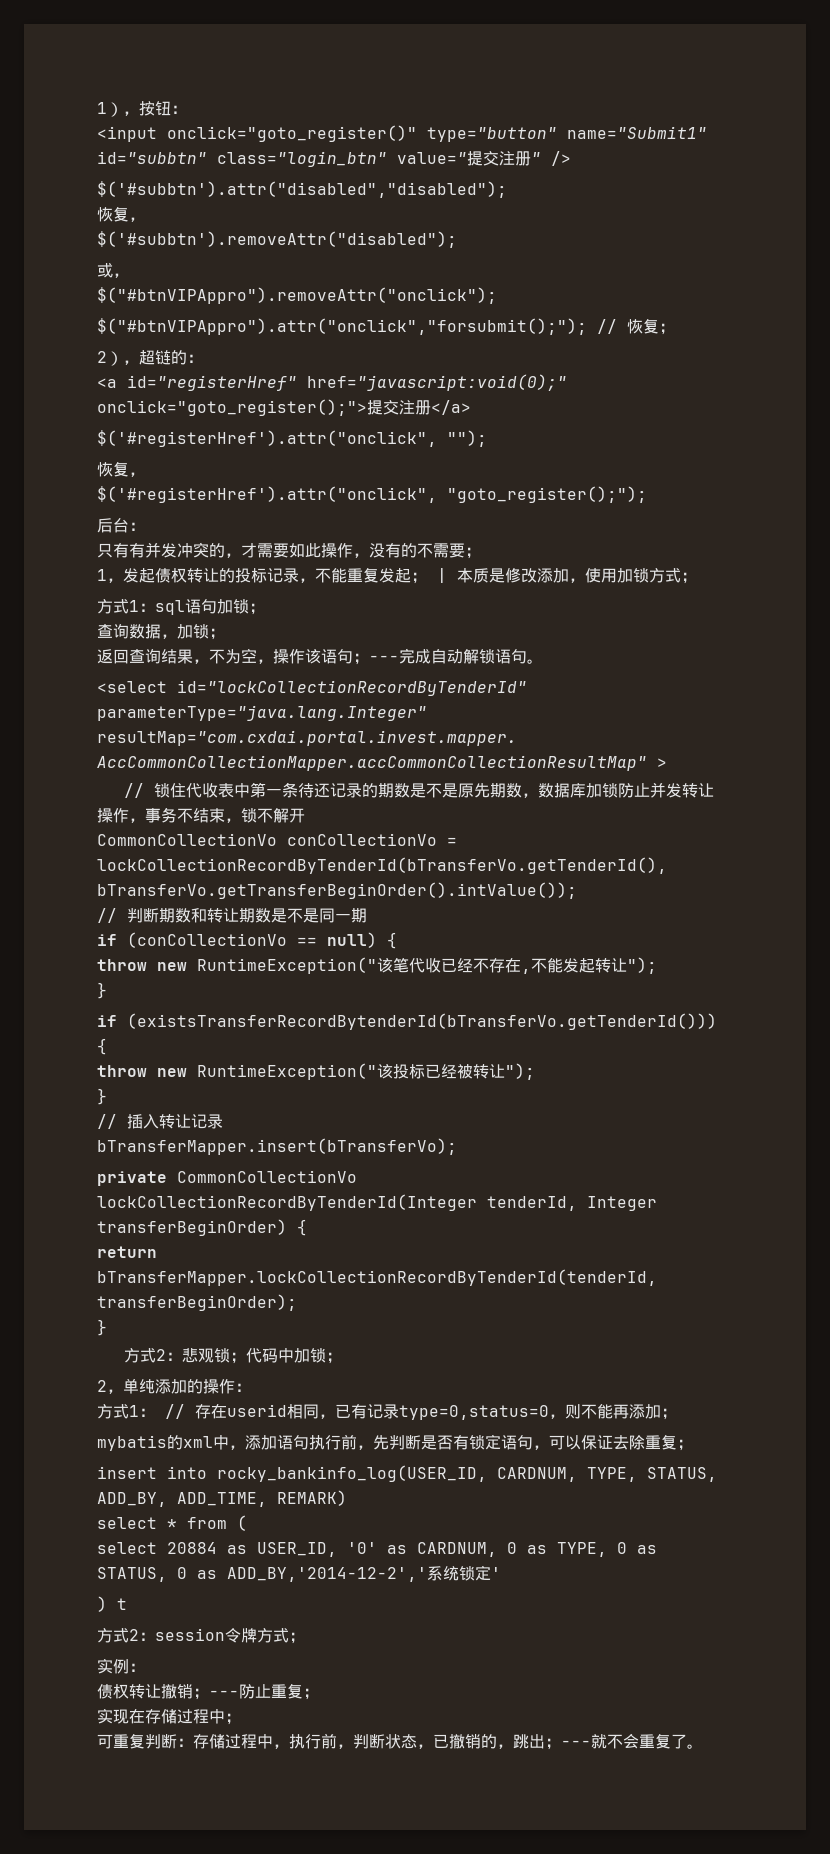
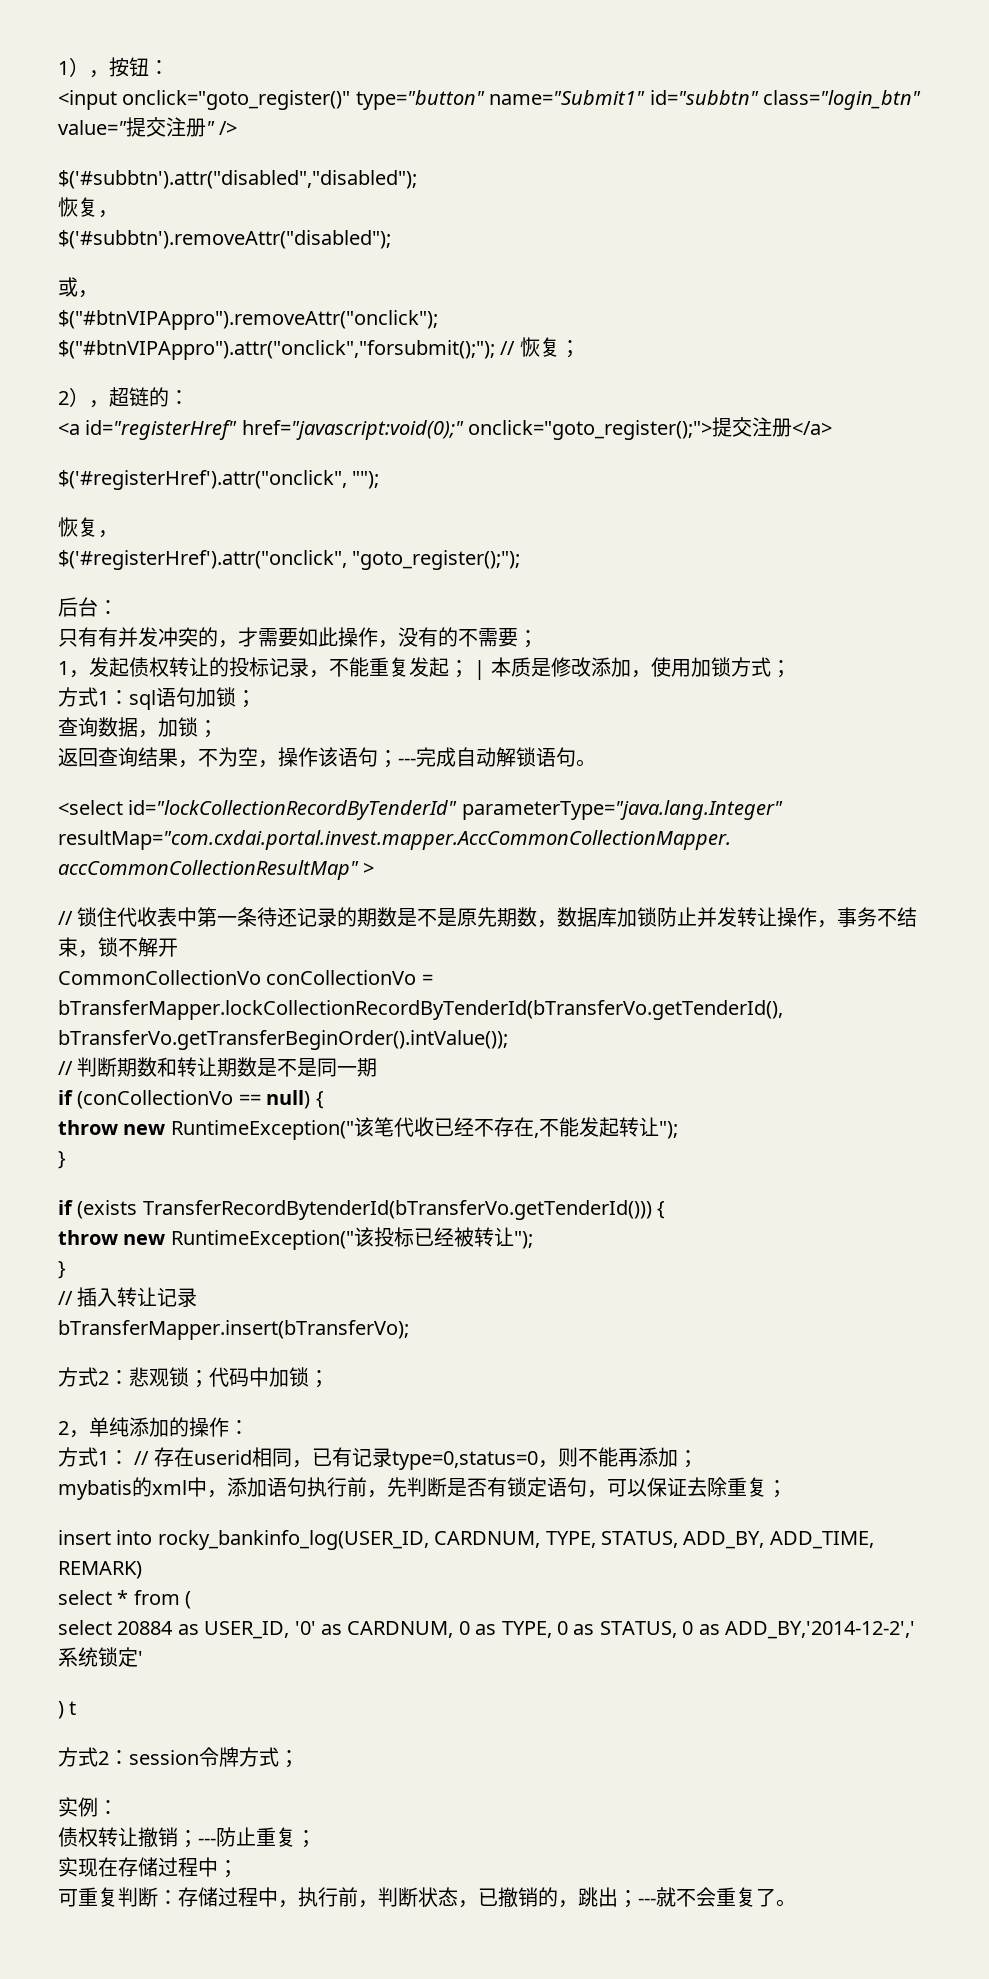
- CommonCollectionVo conCollectionVo = lockCollectionRecordByTenderId(bTransferVo.getTenderId(), bTransferVo.getTransferBeginOrder().intValue());
+ CommonCollectionVo conCollectionVo = bTransferMapper.lockCollectionRecordByTenderId(bTransferVo.getTenderId(), bTransferVo.getTransferBeginOrder().intValue());
- if (existsTransferRecordBytenderId(bTransferVo.getTenderId())) {
+ if (exists TransferRecordBytenderId(bTransferVo.getTenderId())) {
- private CommonCollectionVo lockCollectionRecordByTenderId(Integer tenderId, Integer transferBeginOrder) {
- return bTransferMapper.lockCollectionRecordByTenderId(tenderId, transferBeginOrder);
- }

